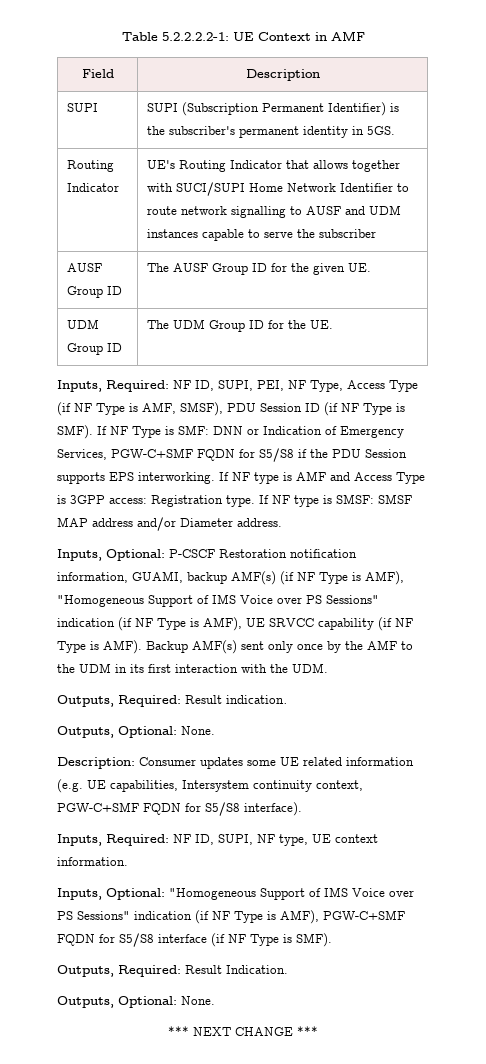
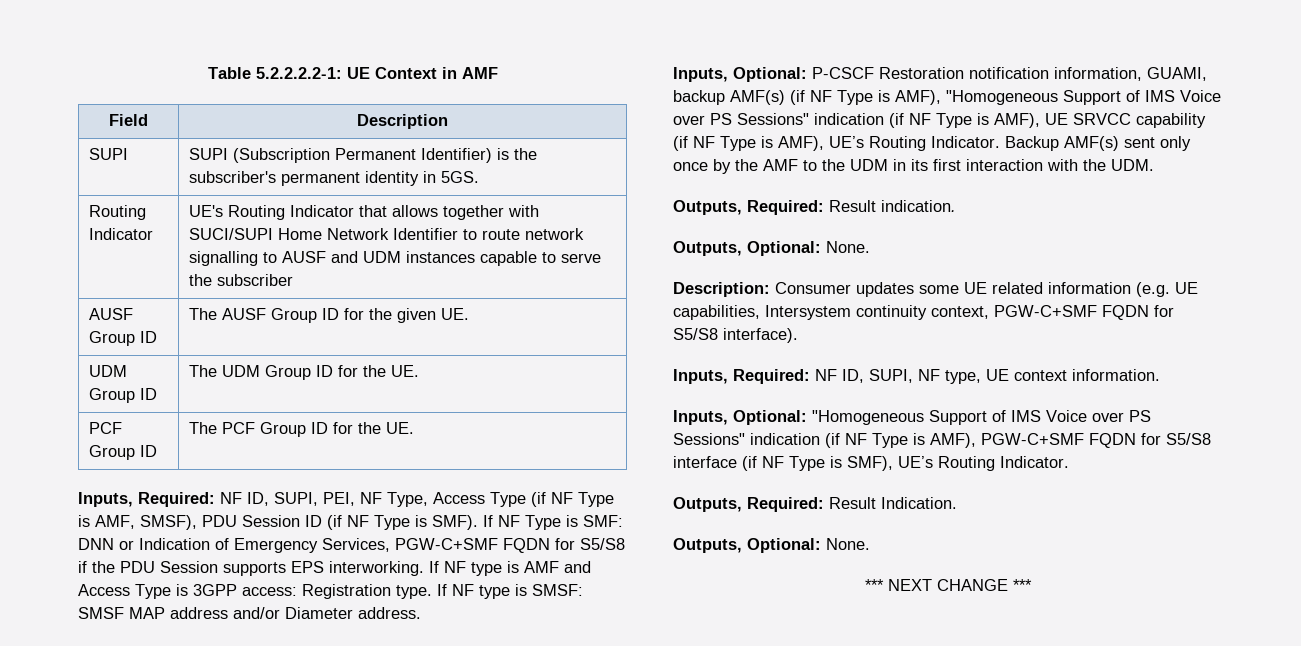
+ PCF Group ID | The PCF Group ID for the UE.
- Inputs, Optional: P-CSCF Restoration notification information, GUAMI, backup AMF(s) (if NF Type is AMF), "Homogeneous Support of IMS Voice over PS Sessions" indication (if NF Type is AMF), UE SRVCC capability (if NF Type is AMF).
+ Inputs, Optional: P-CSCF Restoration notification information, GUAMI, backup AMF(s) (if NF Type is AMF), "Homogeneous Support of IMS Voice over PS Sessions" indication (if NF Type is AMF), UE SRVCC capability (if NF Type is AMF), UE’s Routing Indicator.
- Inputs, Optional: "Homogeneous Support of IMS Voice over PS Sessions" indication (if NF Type is AMF), PGW-C+SMF FQDN for S5/S8 interface (if NF Type is SMF).
+ Inputs, Optional: "Homogeneous Support of IMS Voice over PS Sessions" indication (if NF Type is AMF), PGW-C+SMF FQDN for S5/S8 interface (if NF Type is SMF), UE’s Routing Indicator.

